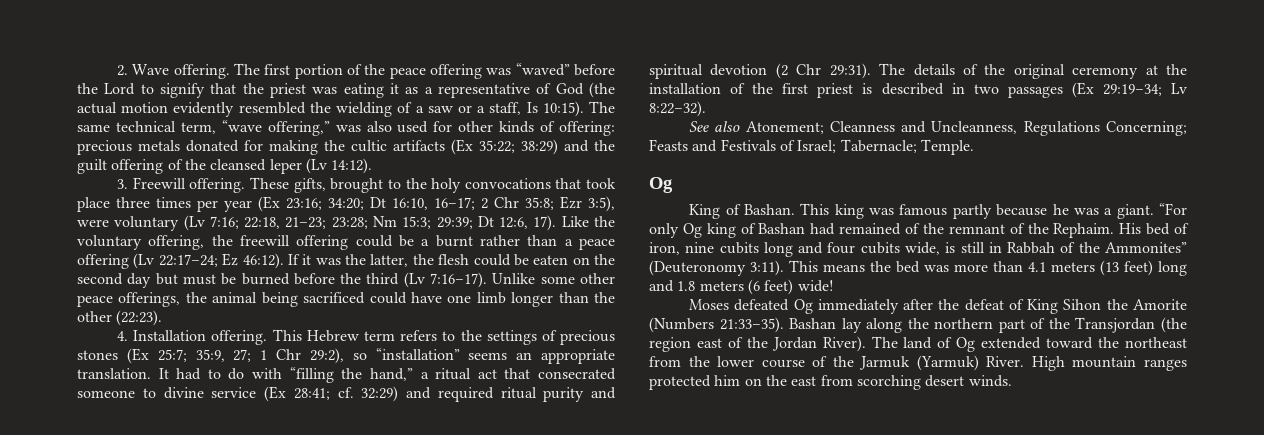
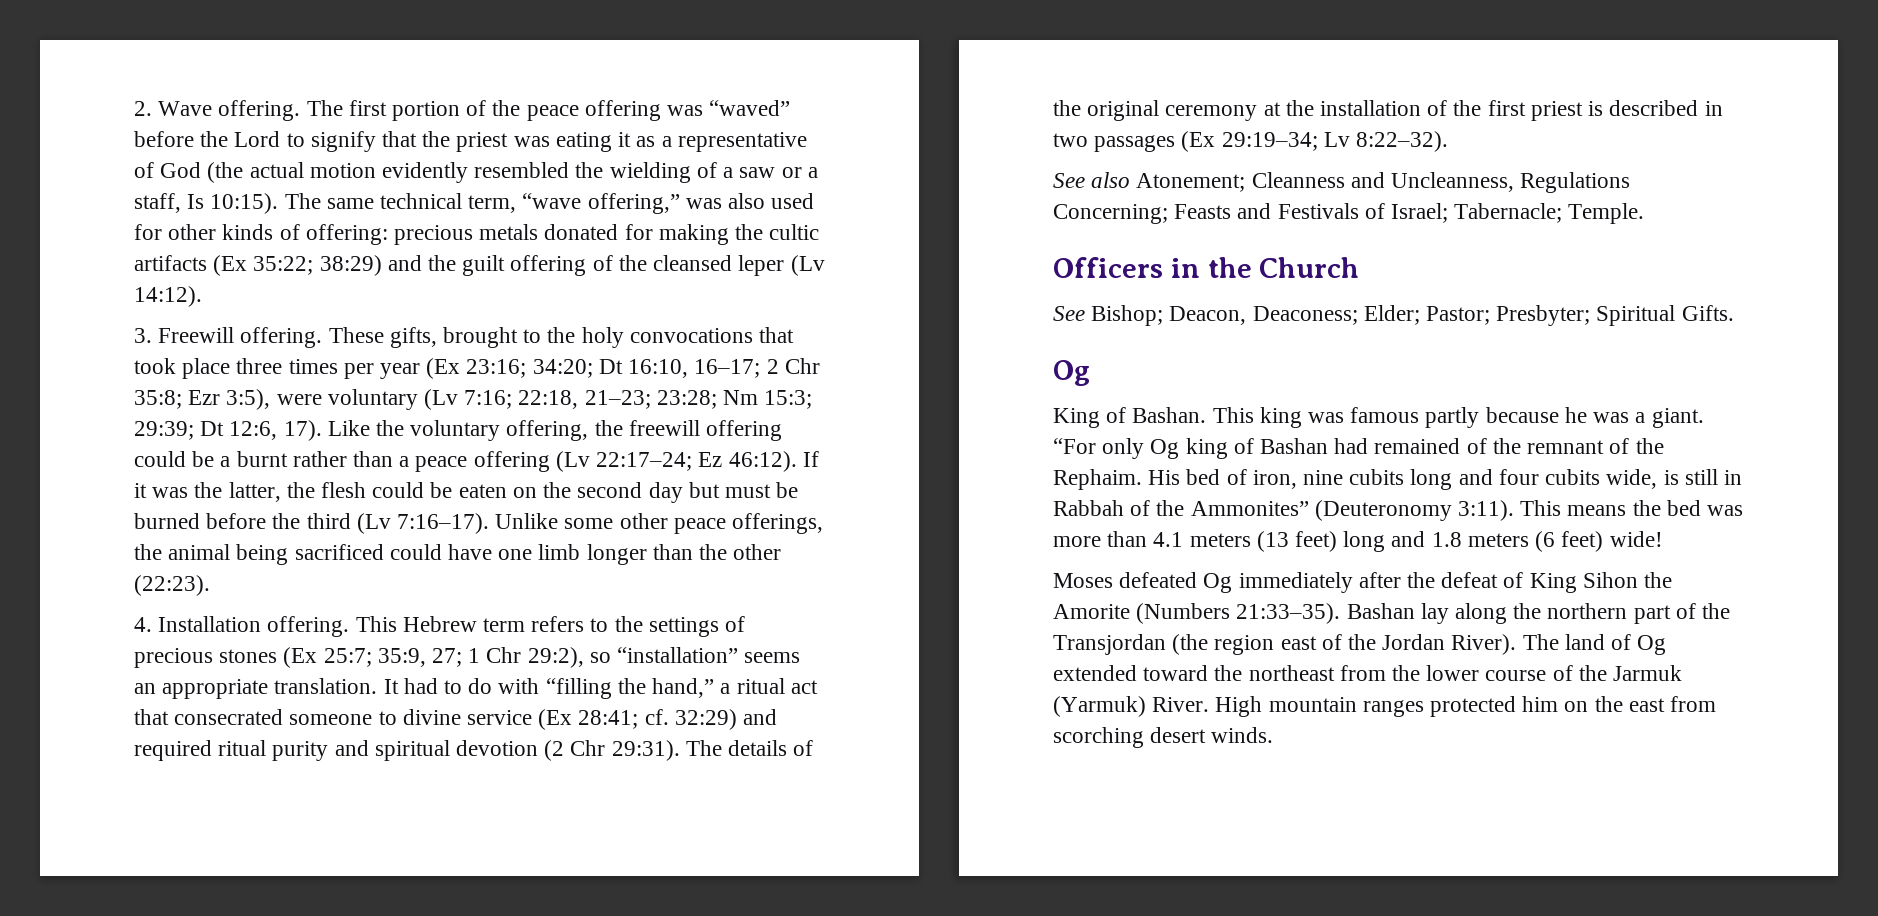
+ Officers in the Church
+ See Bishop; Deacon, Deaconess; Elder; Pastor; Presbyter; Spiritual Gifts.

